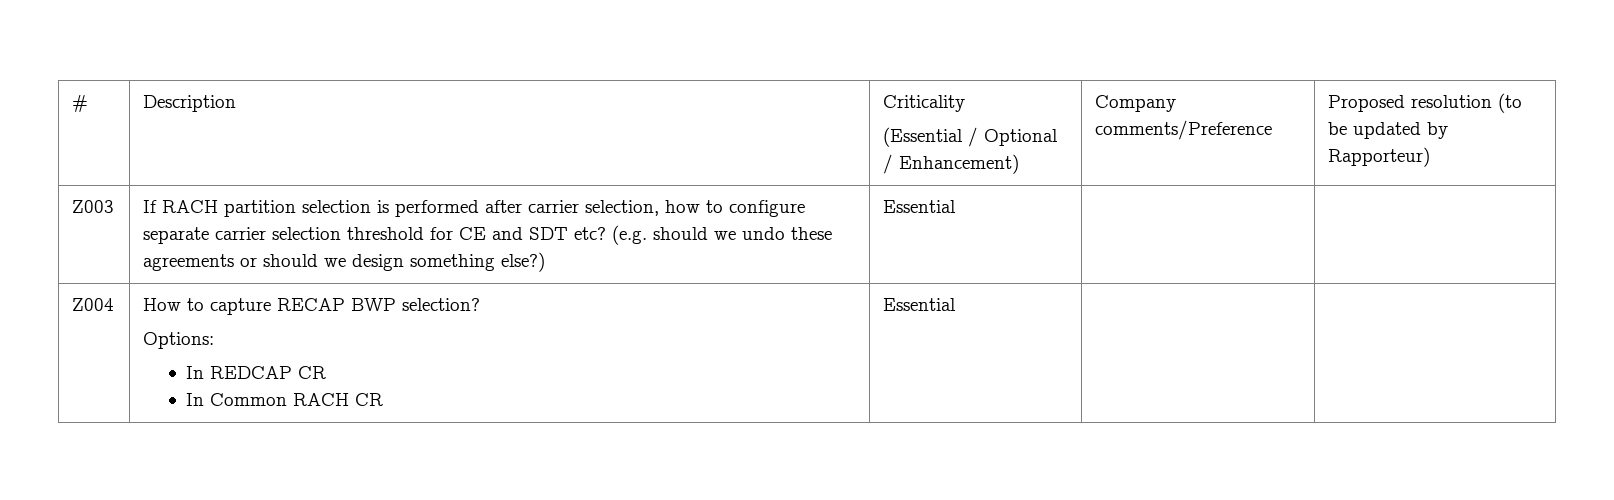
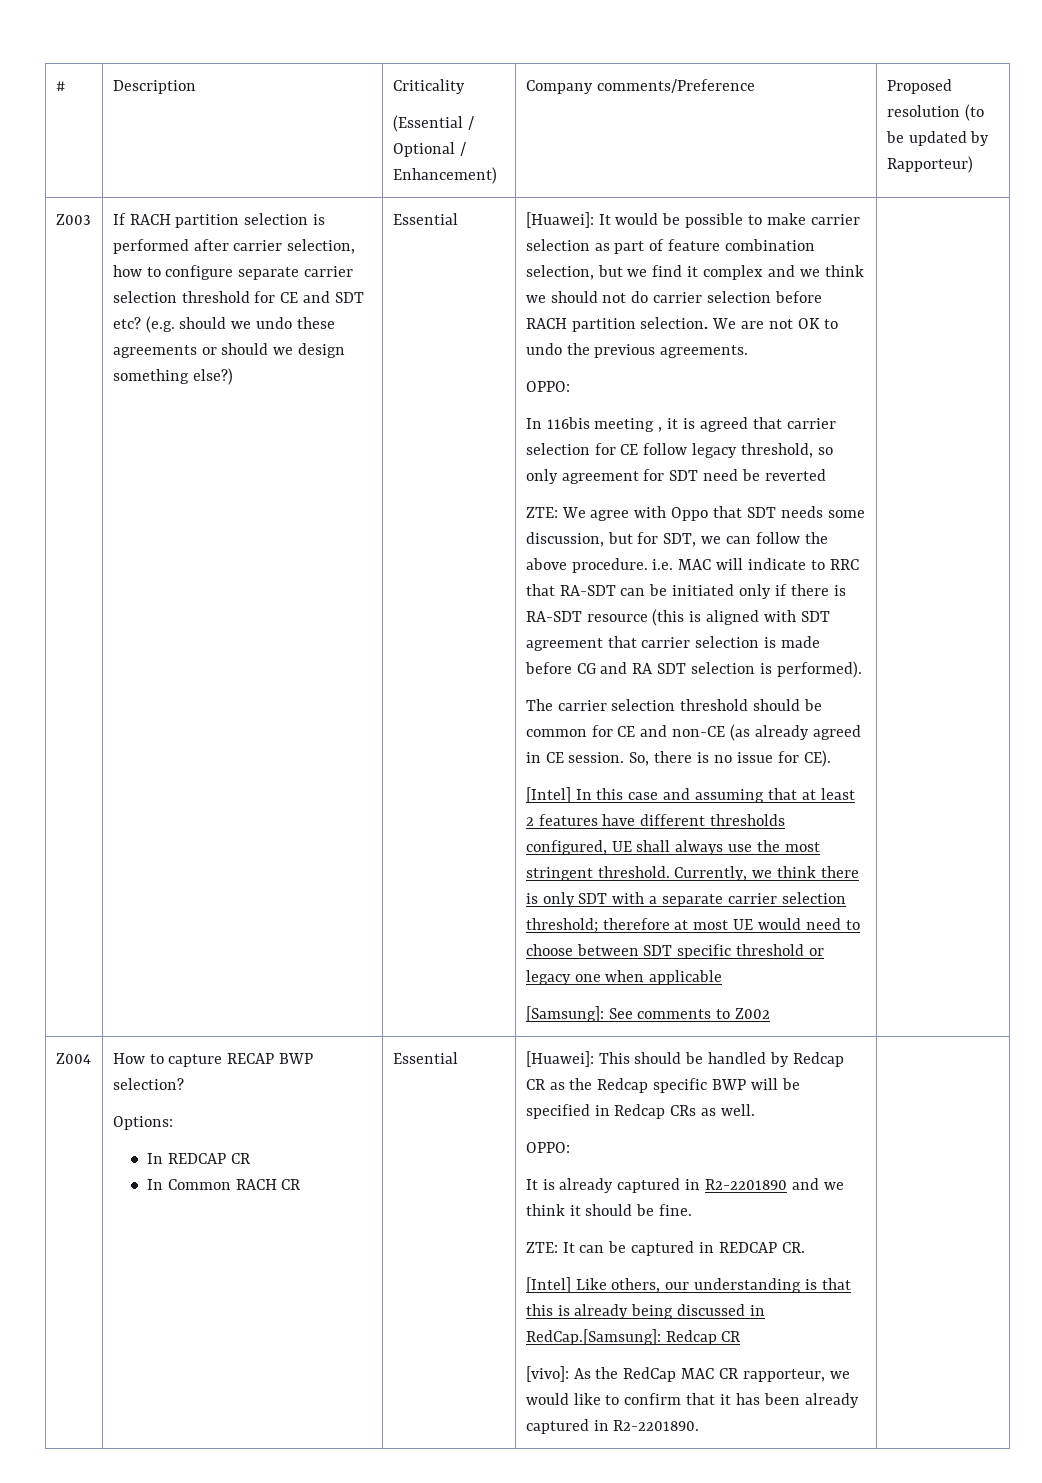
+ [Huawei]: It would be possible to make carrier selection as part of feature combination selection, but we find it complex and we think we should not do carrier selection before RACH partition selection. We are not OK to undo the previous agreements.
+ OPPO:
+ In 116bis meeting , it is agreed that carrier selection for CE follow legacy threshold, so only agreement for SDT need be reverted
+ ZTE: We agree with Oppo that SDT needs some discussion, but for SDT, we can follow the above procedure. i.e. MAC will indicate to RRC that RA-SDT can be initiated only if there is RA-SDT resource (this is aligned with SDT agreement that carrier selection is made before CG and RA SDT selection is performed).
+ The carrier selection threshold should be common for CE and non-CE (as already agreed in CE session. So, there is no issue for CE).
+ [Intel] In this case and assuming that at least 2 features have different thresholds configured, UE shall always use the most stringent threshold. Currently, we think there is only SDT with a separate carrier selection threshold; therefore at most UE would need to choose between SDT specific threshold or legacy one when applicable
+ [Samsung]: See comments to Z002
+ [Huawei]: This should be handled by Redcap CR as the Redcap specific BWP will be specified in Redcap CRs as well.
+ OPPO:
+ It is already captured in R2-2201890 and we think it should be fine.
+ ZTE: It can be captured in REDCAP CR.
+ [Intel] Like others, our understanding is that this is already being discussed in RedCap.[Samsung]: Redcap CR
+ [vivo]: As the RedCap MAC CR rapporteur, we would like to confirm that it has been already captured in R2-2201890.

